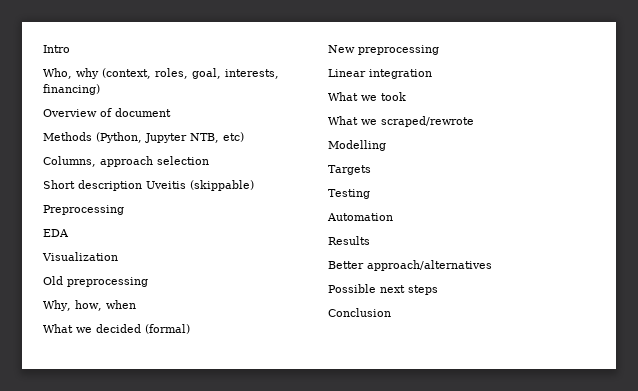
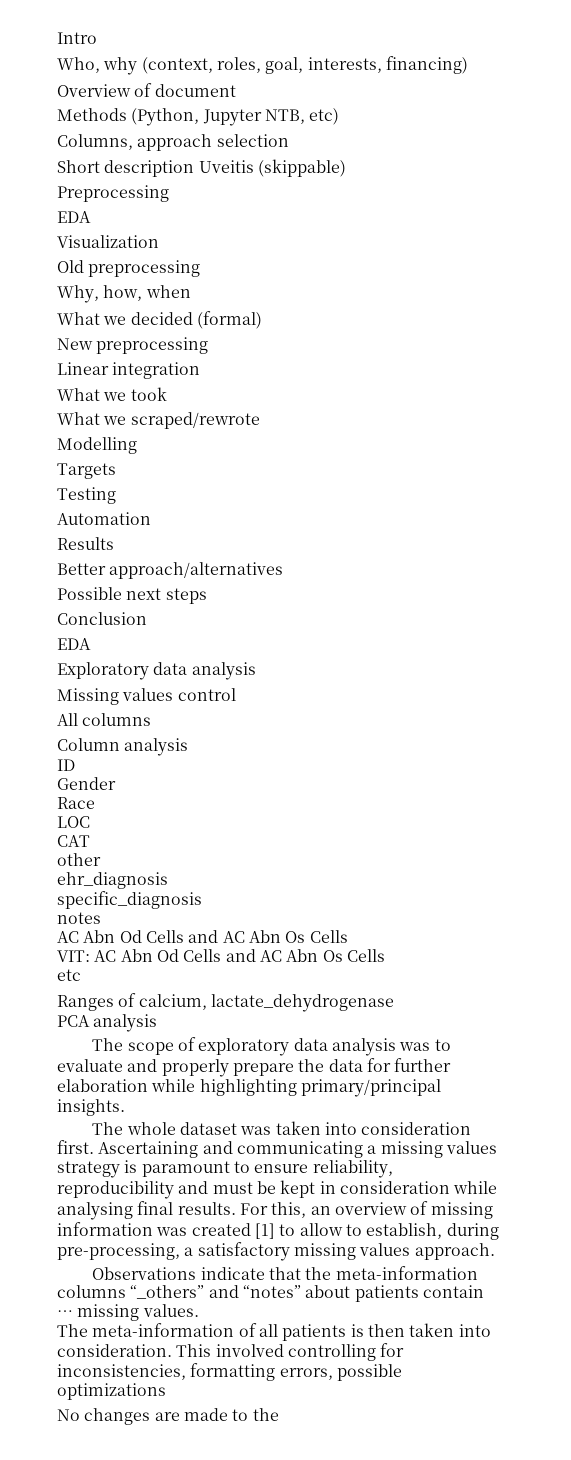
  Conclusion
+ EDA
+ Exploratory data analysis
+ Missing values control
+ All columns
+ Column analysis
+ ID
+ Gender
+ Race
+ LOC
+ CAT
+ other
+ ehr_diagnosis
+ specific_diagnosis
+ notes
+ AC Abn Od Cells and AC Abn Os Cells
+ VIT: AC Abn Od Cells and AC Abn Os Cells
+ etc
+ Ranges of calcium, lactate_dehydrogenase
+ PCA analysis
+ The scope of exploratory data analysis was to evaluate and properly prepare the data for further elaboration while highlighting primary/principal insights.
+ The whole dataset was taken into consideration first. Ascertaining and communicating a missing values strategy is paramount to ensure reliability, reproducibility and must be kept in consideration while analysing final results. For this, an overview of missing information was created [1] to allow to establish, during pre-processing, a satisfactory missing values approach.
+ Observations indicate that the meta-information columns “_others” and “notes” about patients contain … missing values.
+ The meta-information of all patients is then taken into consideration. This involved controlling for inconsistencies, formatting errors, possible optimizations
+ No changes are made to the

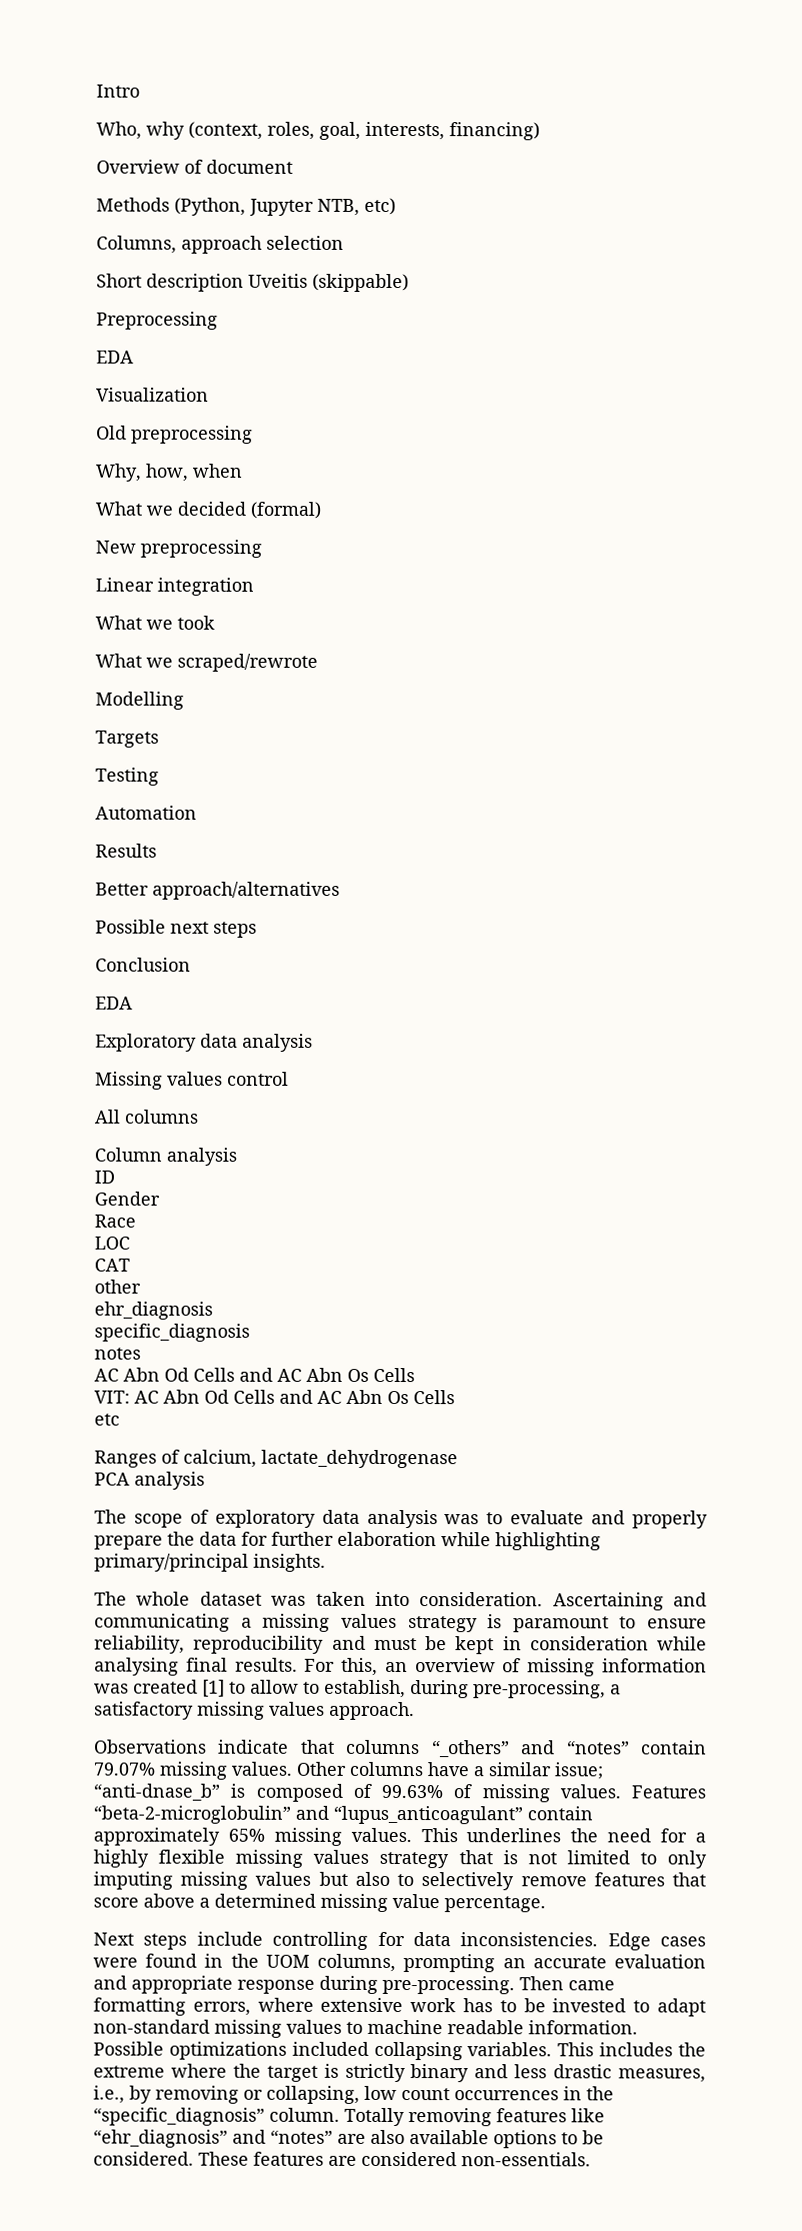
- The whole dataset was taken into consideration first.
+ The whole dataset was taken into consideration.
- Observations indicate that the meta-information columns “_others” and “notes” about patients contain … missing values.
- The meta-information of all patients is then taken into consideration. This involved controlling for inconsistencies, formatting errors, possible optimizations
- No changes are made to the
+ Observations indicate that columns “_others” and “notes” contain 79.07% missing values. Other columns have a similar issue; “anti-dnase_b” is composed of 99.63% of missing values. Features “beta-2-microglobulin” and “lupus_anticoagulant” contain approximately 65% missing values. This underlines the need for a highly flexible missing values strategy that is not limited to only imputing missing values but also to selectively remove features that score above a determined missing value percentage.
+ Next steps include controlling for data inconsistencies. Edge cases were found in the UOM columns, prompting an accurate evaluation and appropriate response during pre-processing. Then came formatting errors, where extensive work has to be invested to adapt non-standard missing values to machine readable information. Possible optimizations included collapsing variables. This includes the extreme where the target is strictly binary and less drastic measures, i.e., by removing or collapsing, low count occurrences in the “specific_diagnosis” column. Totally removing features like “ehr_diagnosis” and “notes” are also available options to be considered. These features are considered non-essentials.

